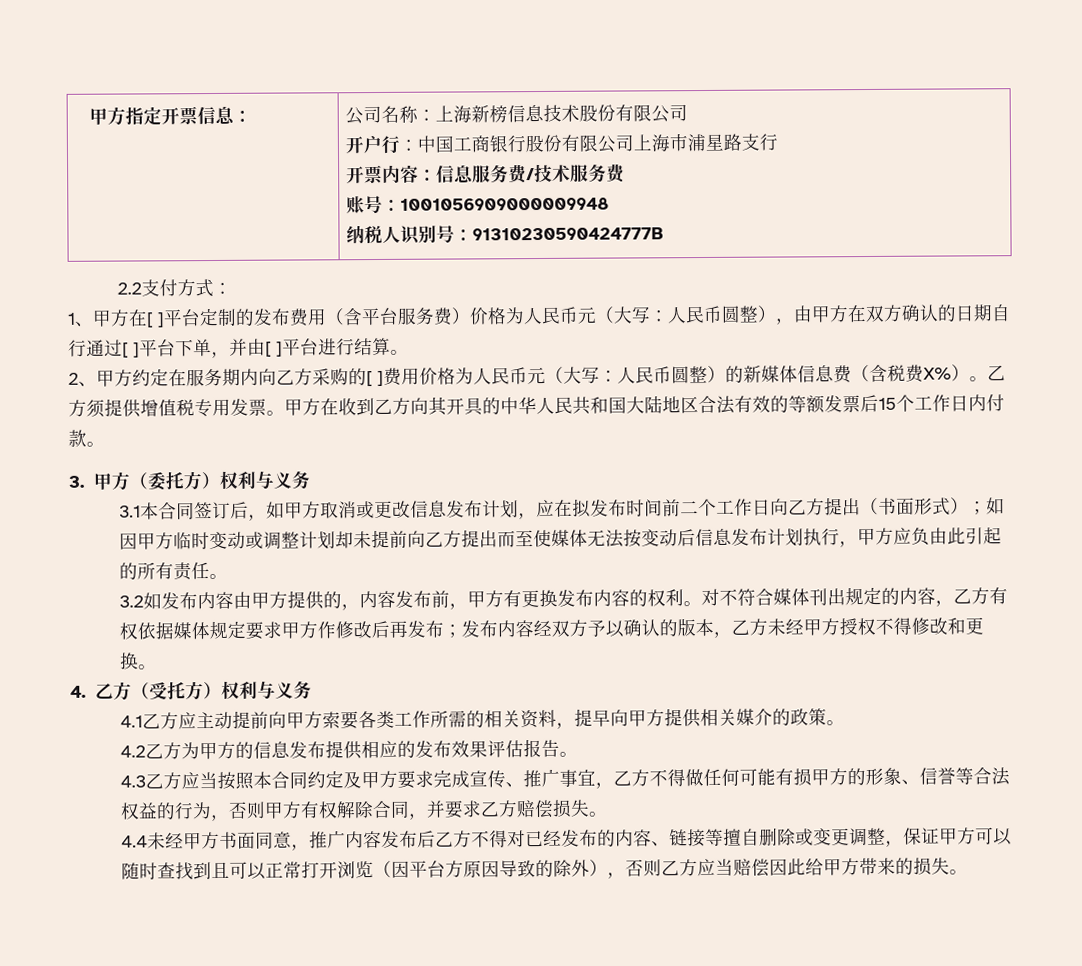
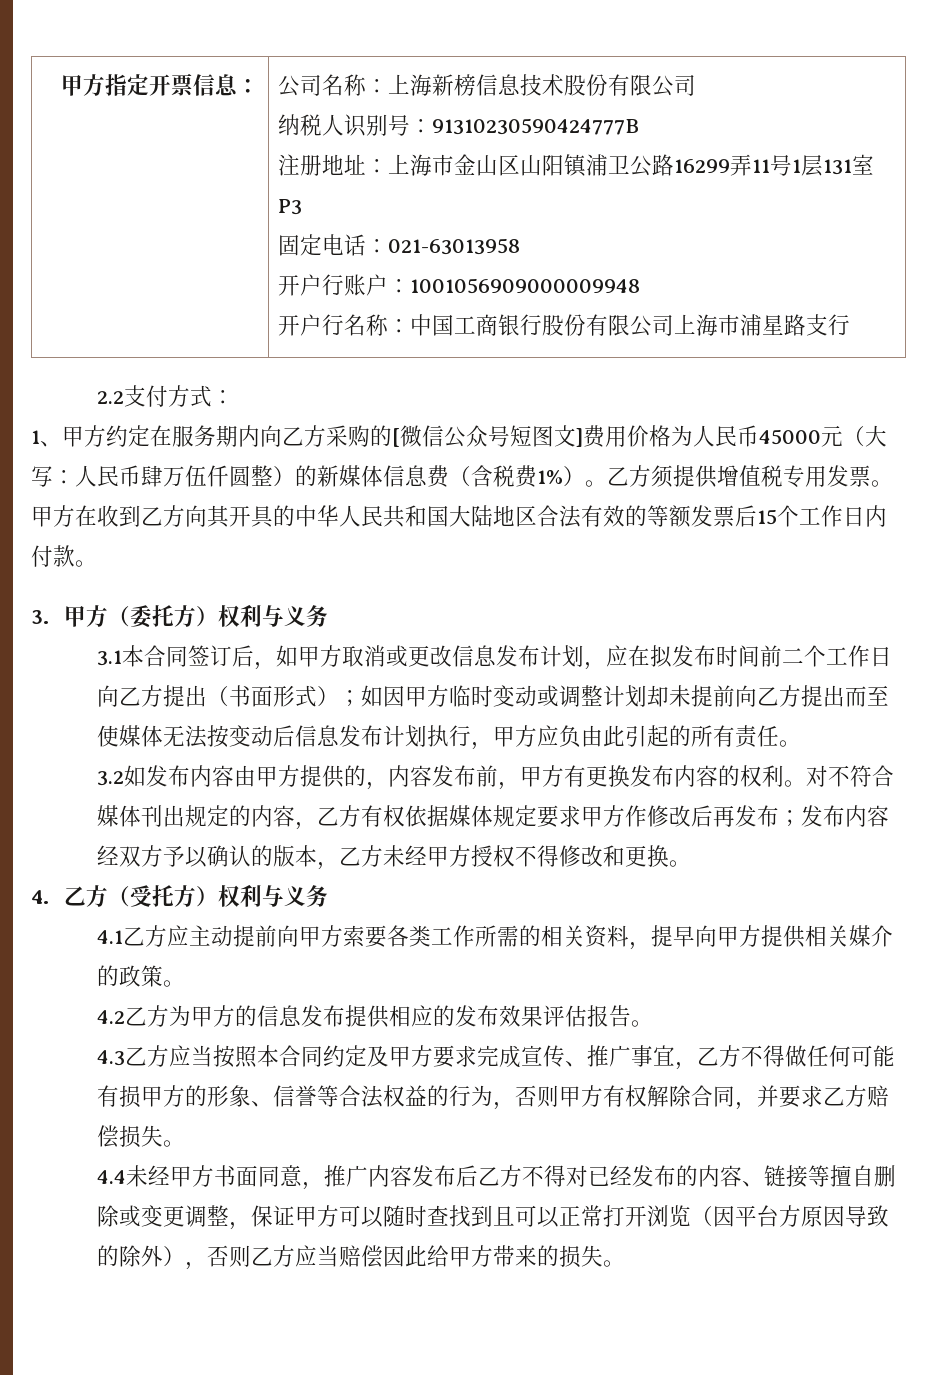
- 开户行：中国工商银行股份有限公司上海市浦星路支行
+ 纳税人识别号：91310230590424777B
+ 注册地址：上海市金山区山阳镇浦卫公路16299弄11号1层131室P3
+ 固定电话：021-63013958
+ 开户行账户：1001056909000009948
+ 开户行名称：中国工商银行股份有限公司上海市浦星路支行
- 开票内容：信息服务费/技术服务费
- 账号：1001056909000009948
- 纳税人识别号：91310230590424777B
- 1、甲方在[ ]平台定制的发布费用（含平台服务费）价格为人民币元（大写：人民币圆整），由甲方在双方确认的日期自行通过[ ]平台下单，并由[ ]平台进行结算。
- 2、甲方约定在服务期内向乙方采购的[ ]费用价格为人民币元（大写：人民币圆整）的新媒体信息费（含税费X%）。
+ 1、甲方约定在服务期内向乙方采购的[微信公众号短图文]费用价格为人民币45000元（大写：人民币肆万伍仟圆整）的新媒体信息费（含税费1%）。

